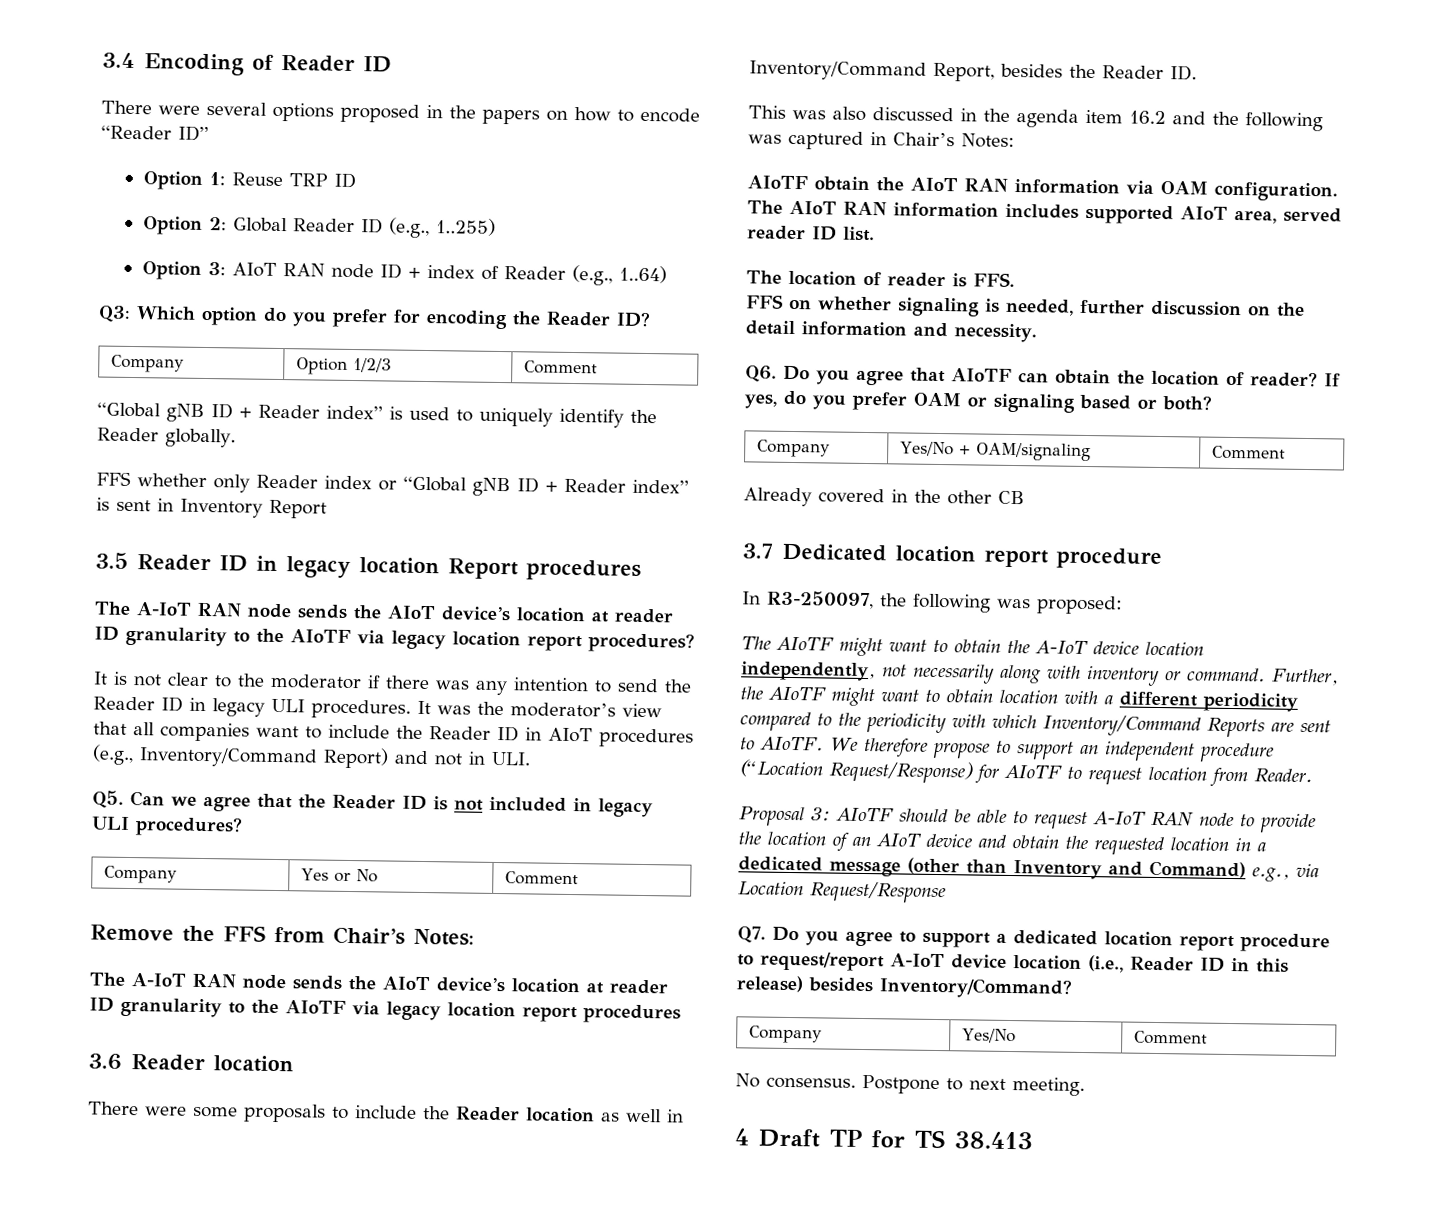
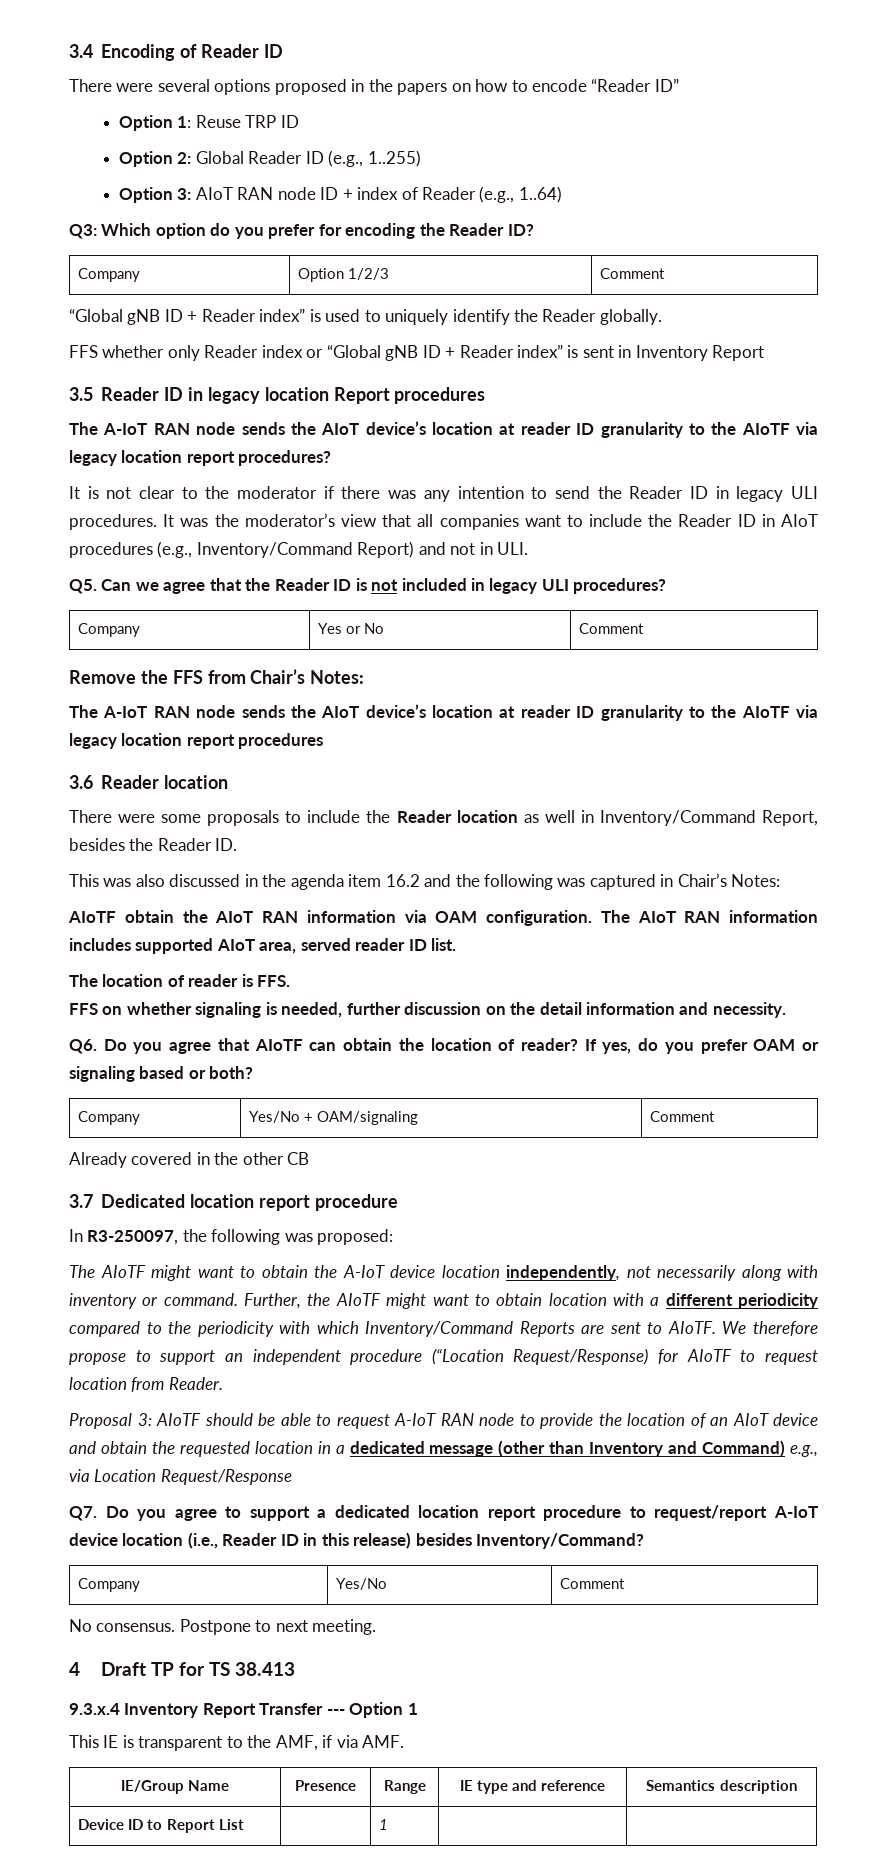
+ 9.3.x.4 Inventory Report Transfer --- Option 1
+ This IE is transparent to the AMF, if via AMF.
+ IE/Group Name | Presence | Range | IE type and reference | Semantics description
+ Device ID to Report List | | 1 | |

